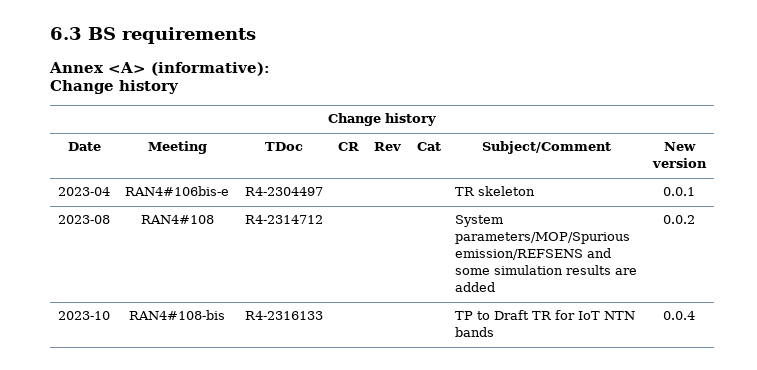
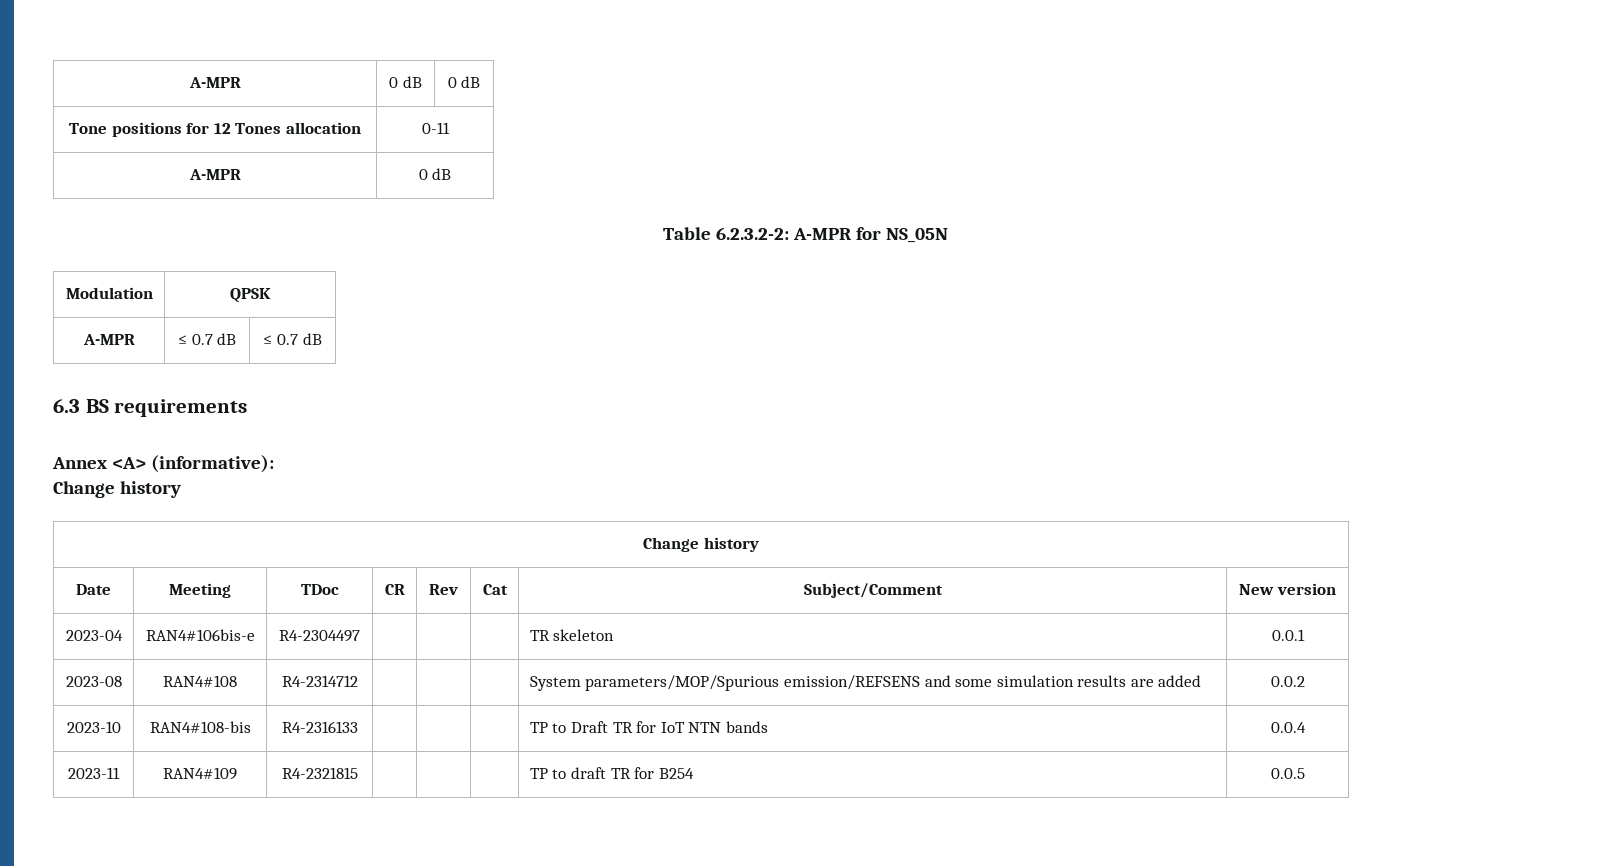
+ A-MPR | 0 dB | 0 dB
+ Tone positions for 12 Tones allocation | 0-11
+ A-MPR | 0 dB
+ Table 6.2.3.2-2: A-MPR for NS_05N
+ Modulation | QPSK
+ A-MPR | ≤ 0.7 dB | ≤ 0.7 dB
+ 2023-11 | RAN4#109 | R4-2321815 | | | | TP to draft TR for B254 | 0.0.5

